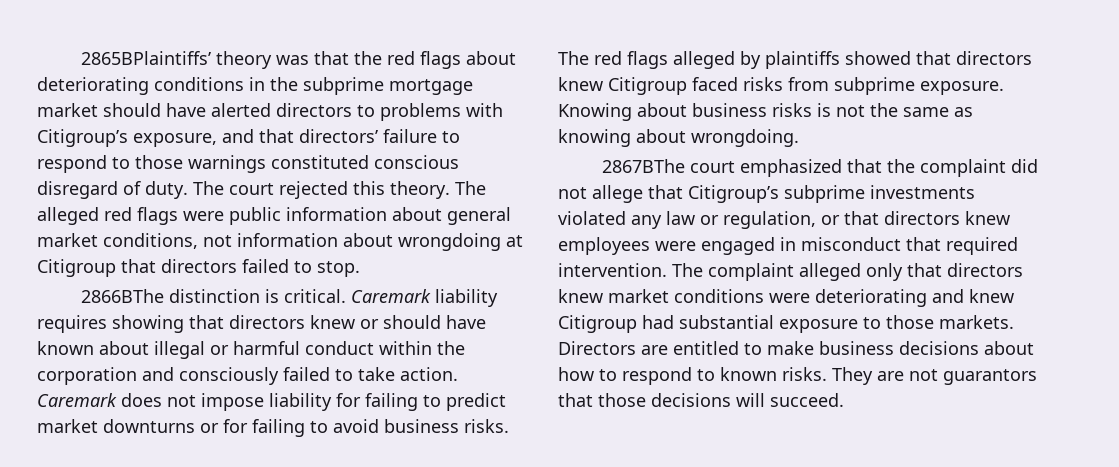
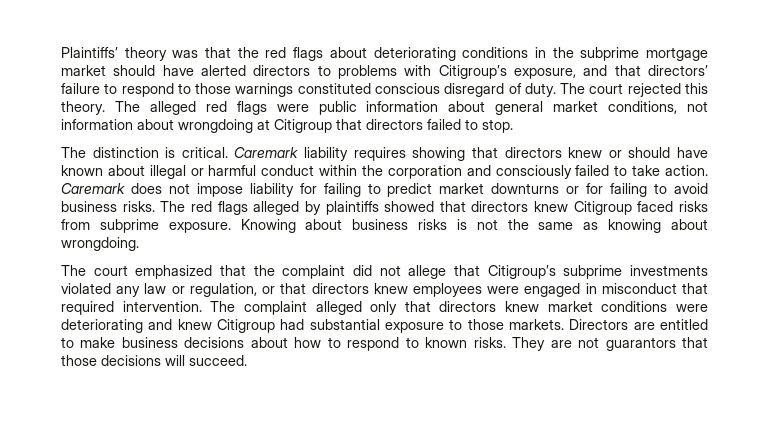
- 2865BPlaintiffs’ theory was that the red flags about deteriorating conditions in the subprime mortgage market should have alerted directors to problems with Citigroup’s exposure, and that directors’ failure to respond to those warnings constituted conscious disregard of duty.
+ Plaintiffs’ theory was that the red flags about deteriorating conditions in the subprime mortgage market should have alerted directors to problems with Citigroup’s exposure, and that directors’ failure to respond to those warnings constituted conscious disregard of duty.
- 2866BThe distinction is critical.
+ The distinction is critical.
- 2867BThe court emphasized that the complaint did not allege that Citigroup’s subprime investments violated any law or regulation, or that directors knew employees were engaged in misconduct that required intervention.
+ The court emphasized that the complaint did not allege that Citigroup’s subprime investments violated any law or regulation, or that directors knew employees were engaged in misconduct that required intervention.

